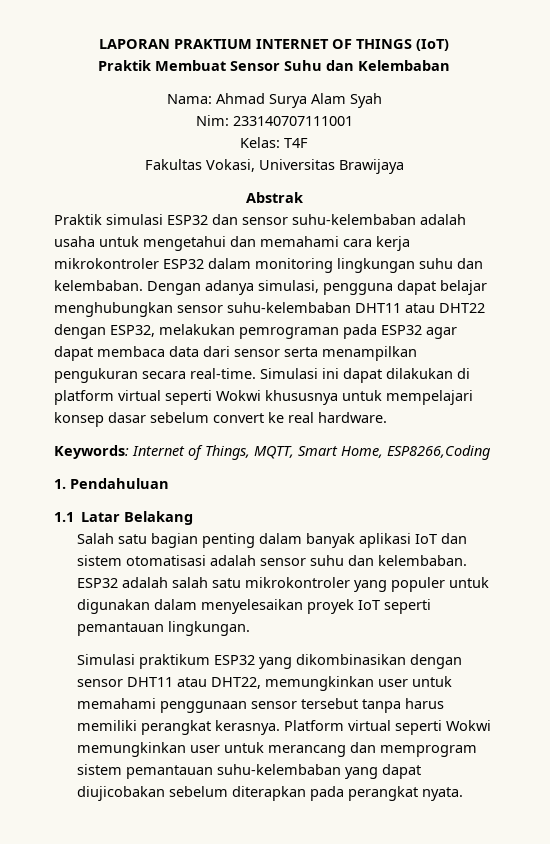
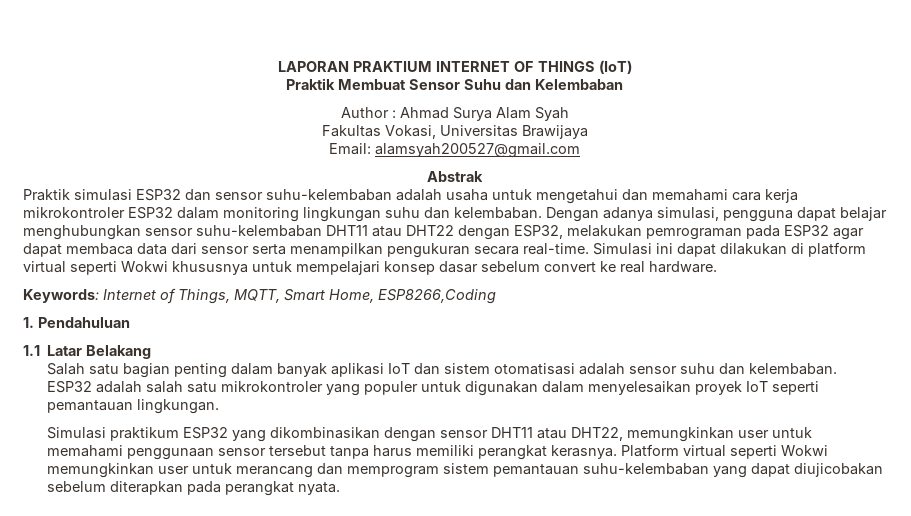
- Nama: Ahmad Surya Alam Syah
+ Author : Ahmad Surya Alam Syah
- Nim: 233140707111001
- Kelas: T4F
+ Email: alamsyah200527@gmail.com

